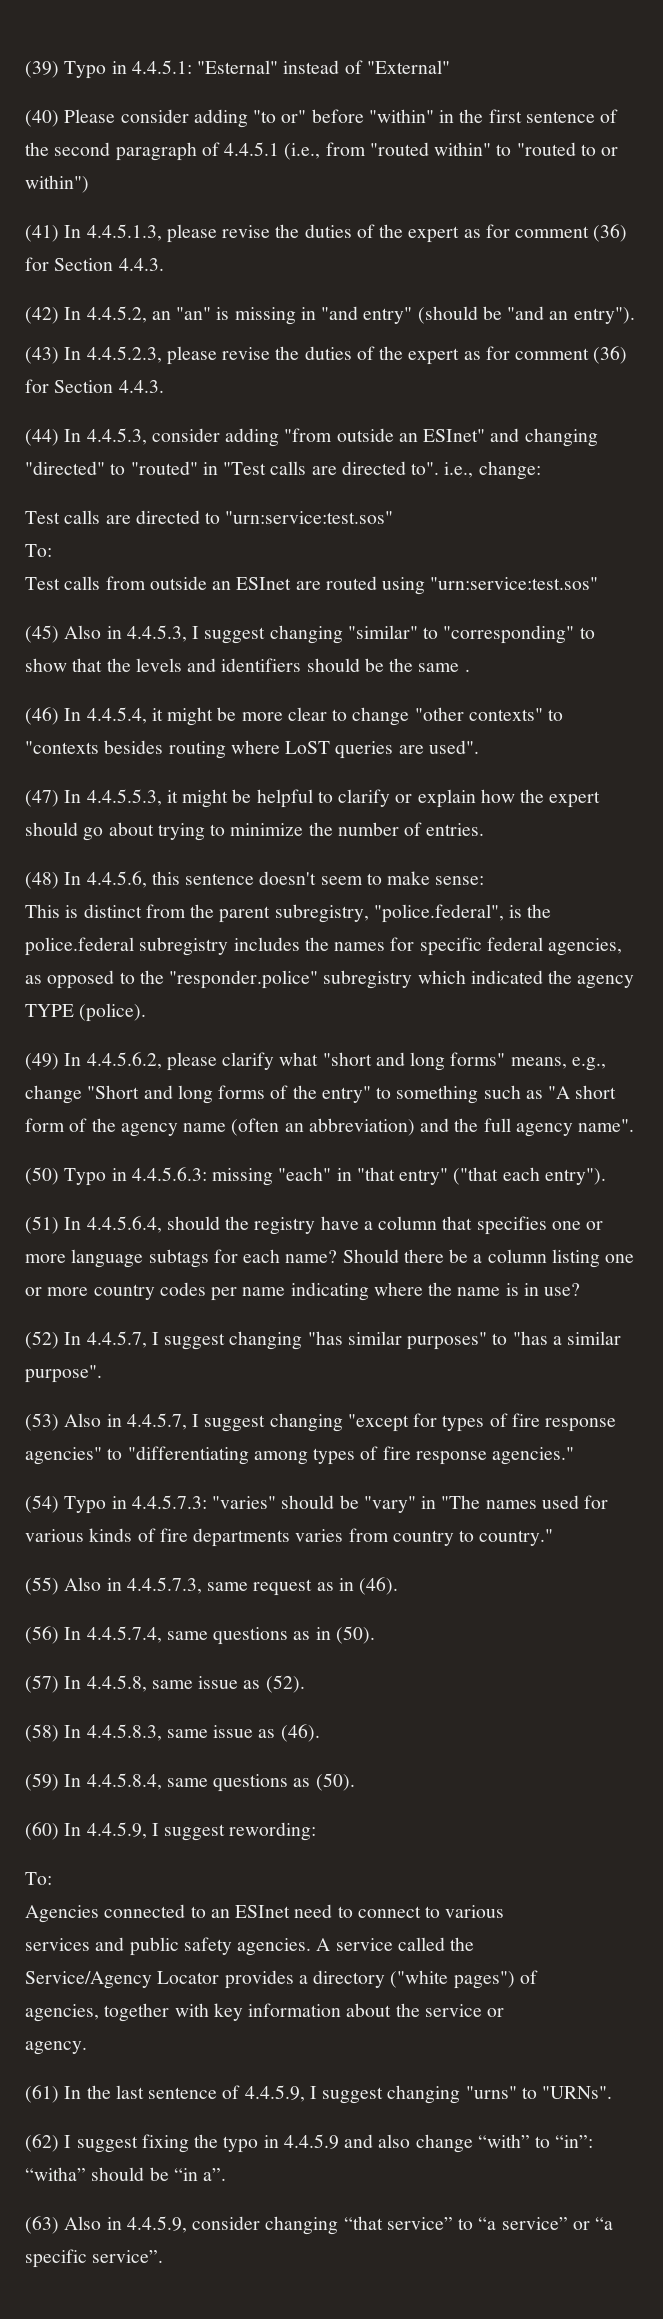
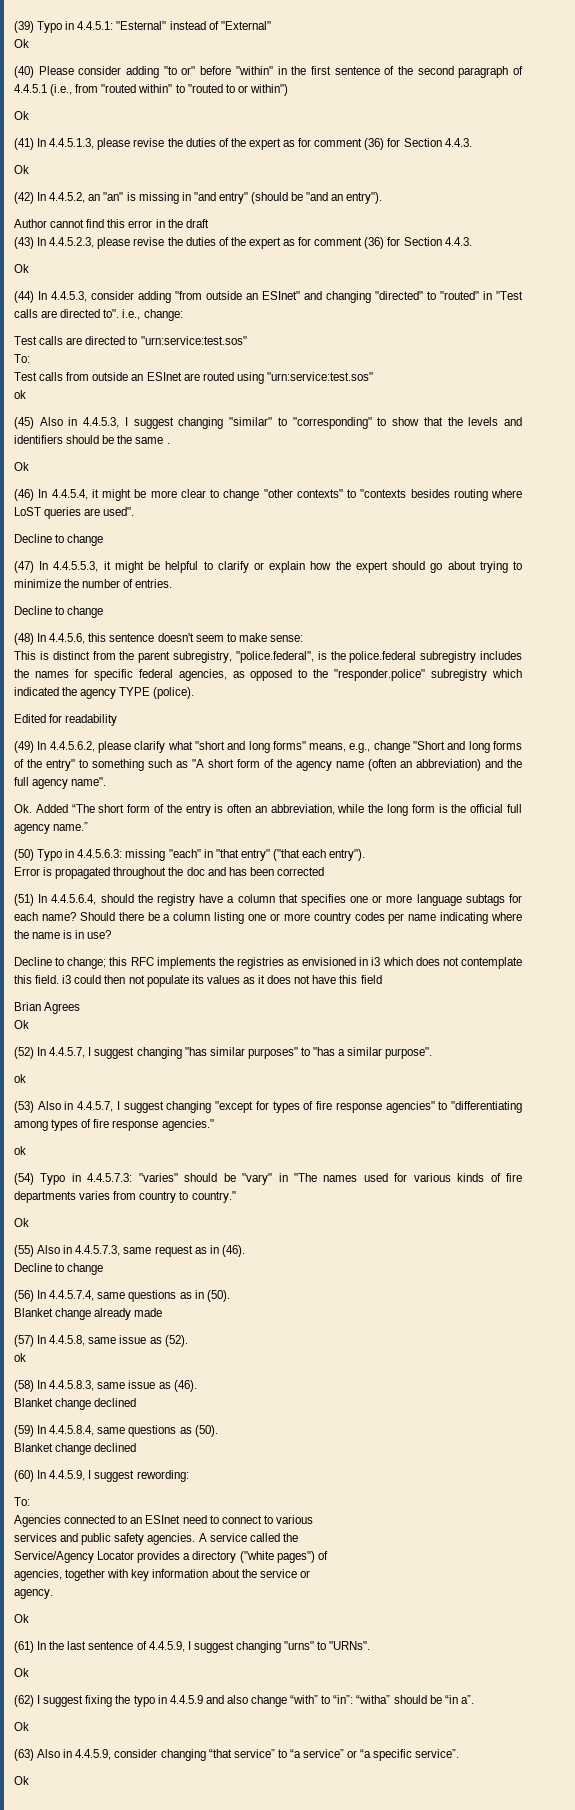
  (39) Typo in 4.4.5.1: "Esternal" instead of "External"
+ Ok
  (40) Please consider adding "to or" before "within" in the first sentence of the second paragraph of 4.4.5.1 (i.e., from "routed within" to "routed to or within")
+ Ok
  (41) In 4.4.5.1.3, please revise the duties of the expert as for comment (36) for Section 4.4.3.
+ Ok
+ Author cannot find this error in the draft
  (43) In 4.4.5.2.3, please revise the duties of the expert as for comment (36) for Section 4.4.3.
+ Ok
  Test calls from outside an ESInet are routed using "urn:service:test.sos"
+ ok
  (45) Also in 4.4.5.3, I suggest changing "similar" to "corresponding" to show that the levels and identifiers should be the same .
+ Ok
  (46) In 4.4.5.4, it might be more clear to change "other contexts" to "contexts besides routing where LoST queries are used".
+ Decline to change
  (47) In 4.4.5.5.3, it might be helpful to clarify or explain how the expert should go about trying to minimize the number of entries.
+ Decline to change
+ Edited for readability
+ Ok. Added “The short form of the entry is often an abbreviation, while the long form is the official full agency name.”
+ Error is propagated throughout the doc and has been corrected
+ Decline to change; this RFC implements the registries as envisioned in i3 which does not contemplate this field. i3 could then not populate its values as it does not have this field
+ Brian Agrees
+ Ok
  (52) In 4.4.5.7, I suggest changing "has similar purposes" to "has a similar purpose".
+ ok
  (53) Also in 4.4.5.7, I suggest changing "except for types of fire response agencies" to "differentiating among types of fire response agencies."
+ ok
  (54) Typo in 4.4.5.7.3: "varies" should be "vary" in "The names used for various kinds of fire departments varies from country to country."
+ Ok
  (55) Also in 4.4.5.7.3, same request as in (46).
+ Decline to change
+ Blanket change already made
  (57) In 4.4.5.8, same issue as (52).
+ ok
  (58) In 4.4.5.8.3, same issue as (46).
+ Blanket change declined
  (59) In 4.4.5.8.4, same questions as (50).
+ Blanket change declined
  agency.
+ Ok
  (61) In the last sentence of 4.4.5.9, I suggest changing "urns" to "URNs".
+ Ok
  (62) I suggest fixing the typo in 4.4.5.9 and also change “with” to “in”: “witha” should be “in a”.
+ Ok
  (63) Also in 4.4.5.9, consider changing “that service” to “a service” or “a specific service”.
+ Ok

